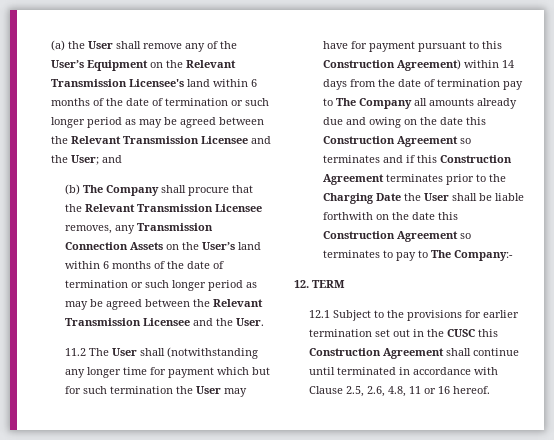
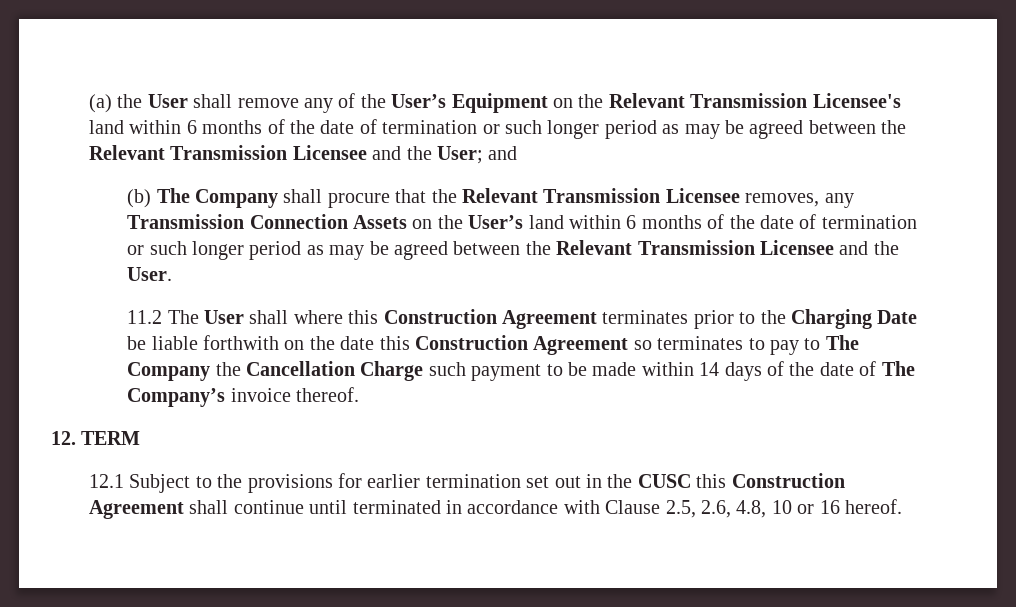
- 11.2 The User shall (notwithstanding any longer time for payment which but for such termination the User may have for payment pursuant to this Construction Agreement) within 14 days from the date of termination pay to The Company all amounts already due and owing on the date this Construction Agreement so terminates and if this Construction Agreement terminates prior to the Charging Date the User shall be liable forthwith on the date this Construction Agreement so terminates to pay to The Company:-
+ 11.2 The User shall where this Construction Agreement terminates prior to the Charging Date be liable forthwith on the date this Construction Agreement so terminates to pay to The Company the Cancellation Charge such payment to be made within 14 days of the date of The Company’s invoice thereof.
- 12.1 Subject to the provisions for earlier termination set out in the CUSC this Construction Agreement shall continue until terminated in accordance with Clause 2.5, 2.6, 4.8, 11 or 16 hereof.
+ 12.1 Subject to the provisions for earlier termination set out in the CUSC this Construction Agreement shall continue until terminated in accordance with Clause 2.5, 2.6, 4.8, 10 or 16 hereof.

